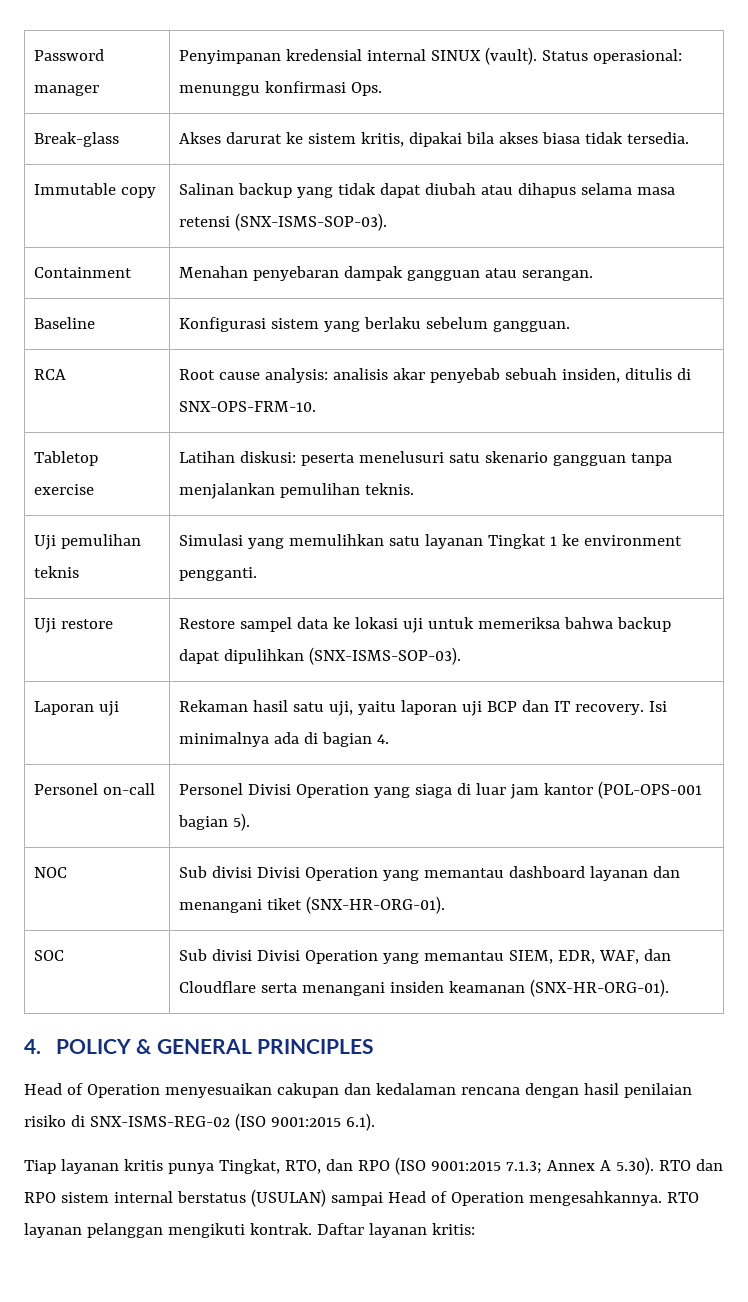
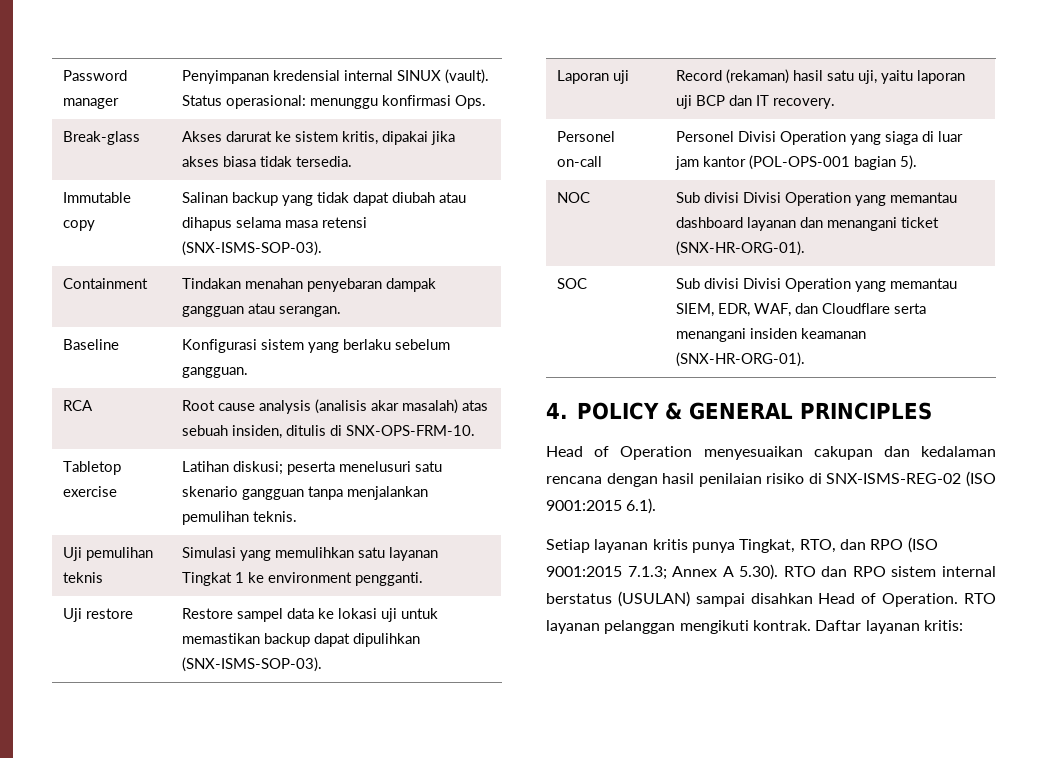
- Break-glass | Akses darurat ke sistem kritis, dipakai bila akses biasa tidak tersedia.
+ Break-glass | Akses darurat ke sistem kritis, dipakai jika akses biasa tidak tersedia.
- Containment | Menahan penyebaran dampak gangguan atau serangan.
+ Containment | Tindakan menahan penyebaran dampak gangguan atau serangan.
- RCA | Root cause analysis: analisis akar penyebab sebuah insiden, ditulis di SNX-OPS-FRM-10.
+ RCA | Root cause analysis (analisis akar masalah) atas sebuah insiden, ditulis di SNX-OPS-FRM-10.
- Tabletop exercise | Latihan diskusi: peserta menelusuri satu skenario gangguan tanpa menjalankan pemulihan teknis.
+ Tabletop exercise | Latihan diskusi; peserta menelusuri satu skenario gangguan tanpa menjalankan pemulihan teknis.
- Uji restore | Restore sampel data ke lokasi uji untuk memeriksa bahwa backup dapat dipulihkan (SNX-ISMS-SOP-03).
+ Uji restore | Restore sampel data ke lokasi uji untuk memastikan backup dapat dipulihkan (SNX-ISMS-SOP-03).
- Laporan uji | Rekaman hasil satu uji, yaitu laporan uji BCP dan IT recovery. Isi minimalnya ada di bagian 4.
+ Laporan uji | Record (rekaman) hasil satu uji, yaitu laporan uji BCP dan IT recovery.
- NOC | Sub divisi Divisi Operation yang memantau dashboard layanan dan menangani tiket (SNX-HR-ORG-01).
+ NOC | Sub divisi Divisi Operation yang memantau dashboard layanan dan menangani ticket (SNX-HR-ORG-01).
- Tiap layanan kritis punya Tingkat, RTO, dan RPO (ISO 9001:2015 7.1.3; Annex A 5.30). RTO dan RPO sistem internal berstatus (USULAN) sampai Head of Operation mengesahkannya.
+ Setiap layanan kritis punya Tingkat, RTO, dan RPO (ISO 9001:2015 7.1.3; Annex A 5.30). RTO dan RPO sistem internal berstatus (USULAN) sampai disahkan Head of Operation.

